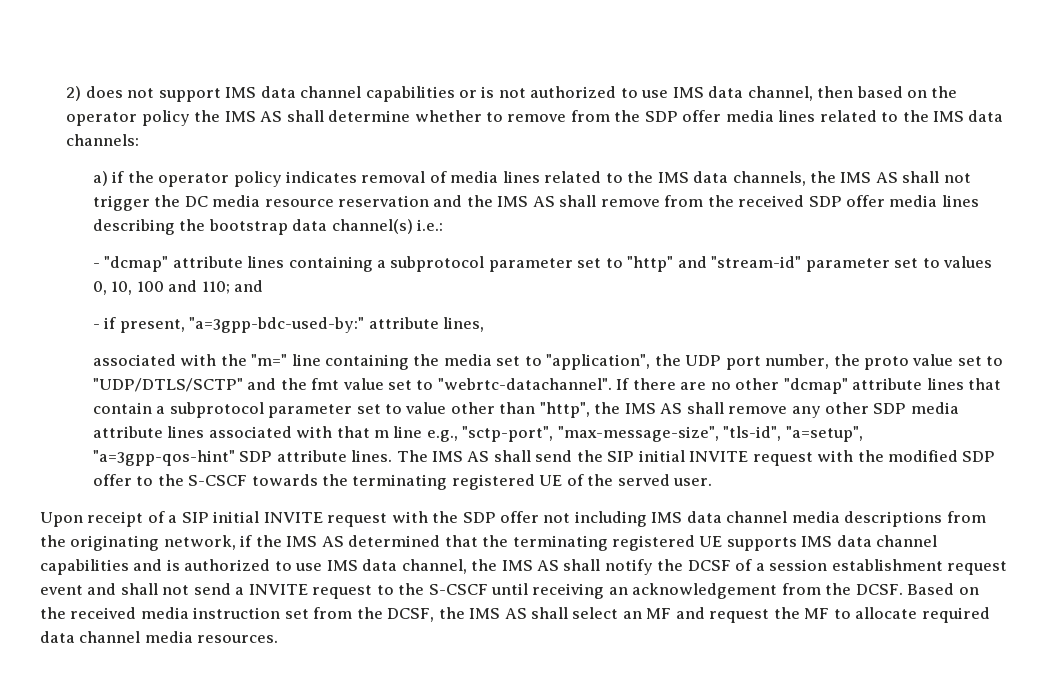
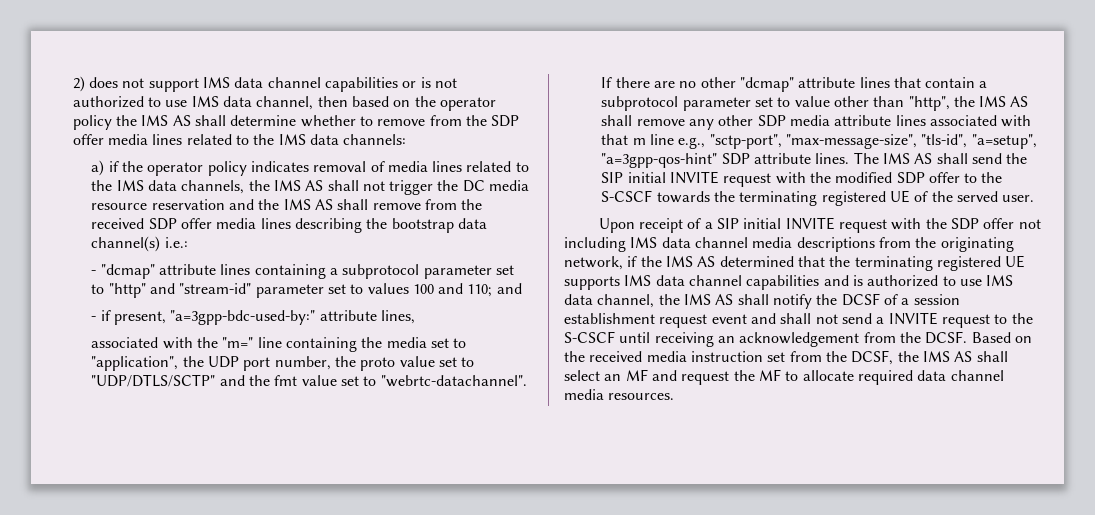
- - "dcmap" attribute lines containing a subprotocol parameter set to "http" and "stream-id" parameter set to values 0, 10, 100 and 110; and
+ - "dcmap" attribute lines containing a subprotocol parameter set to "http" and "stream-id" parameter set to values 100 and 110; and

